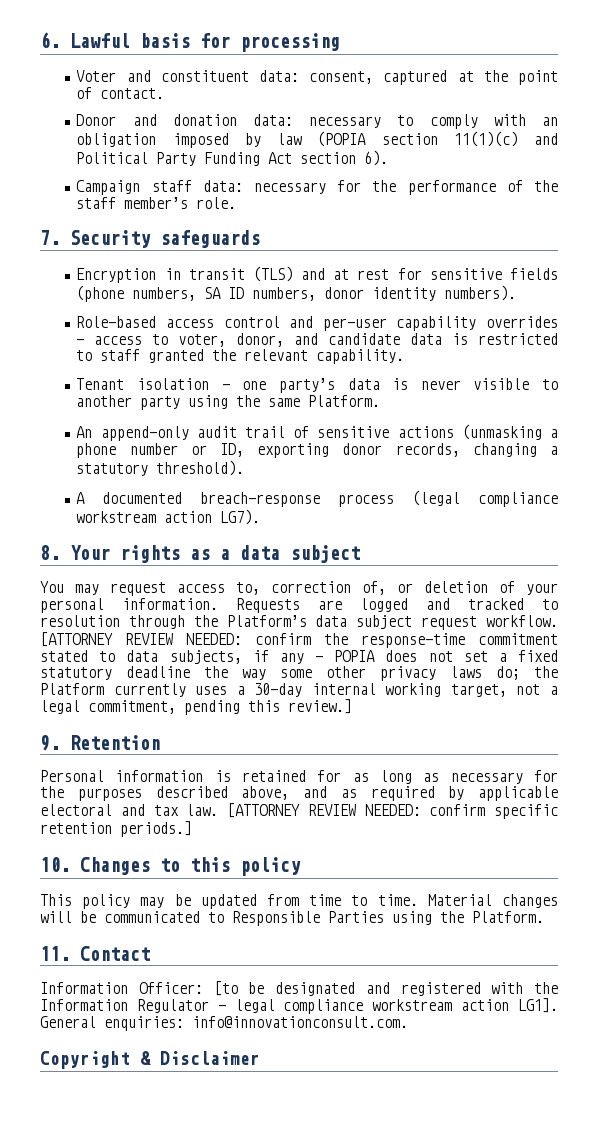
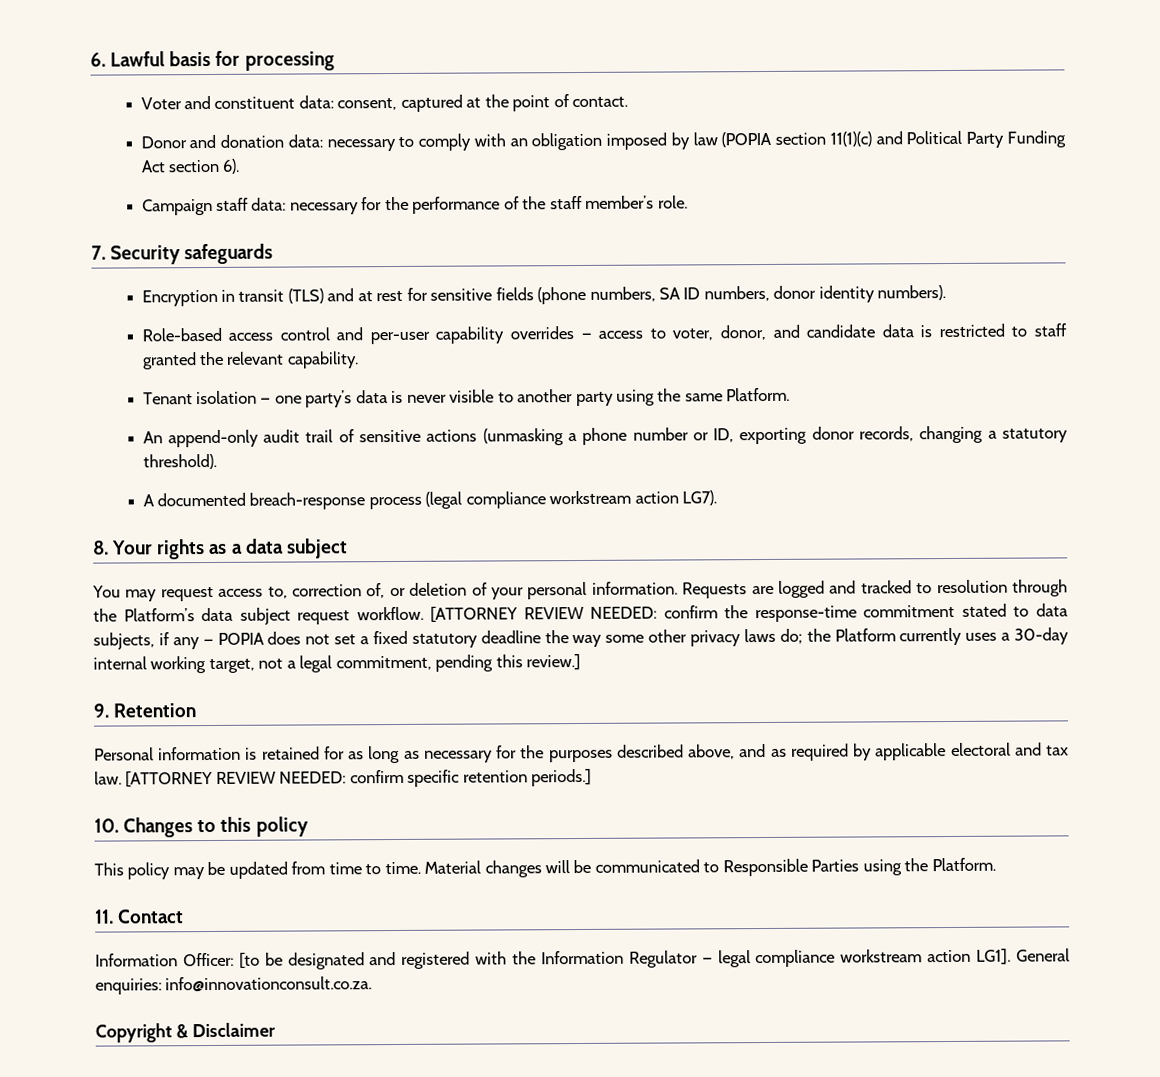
- General enquiries: info@innovationconsult.com.
+ General enquiries: info@innovationconsult.co.za.

